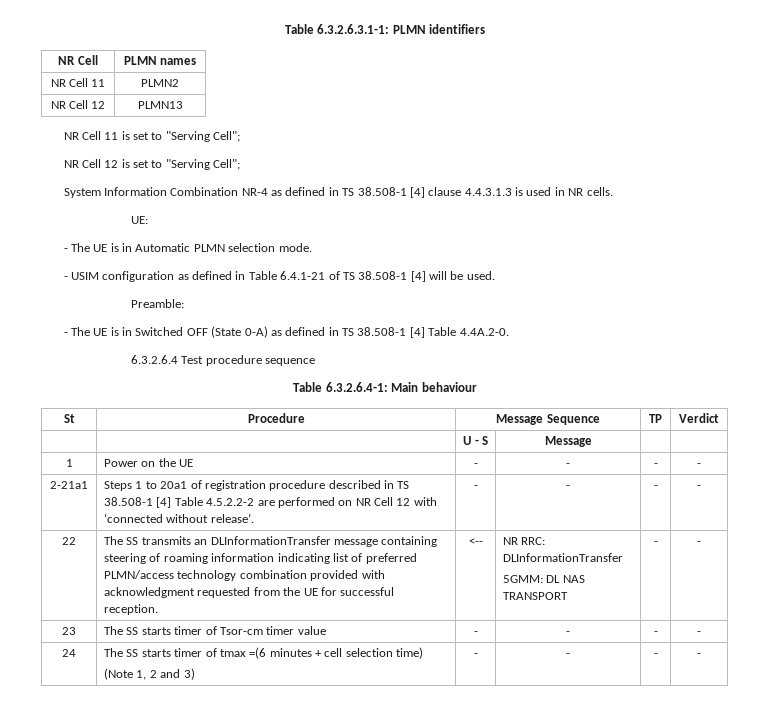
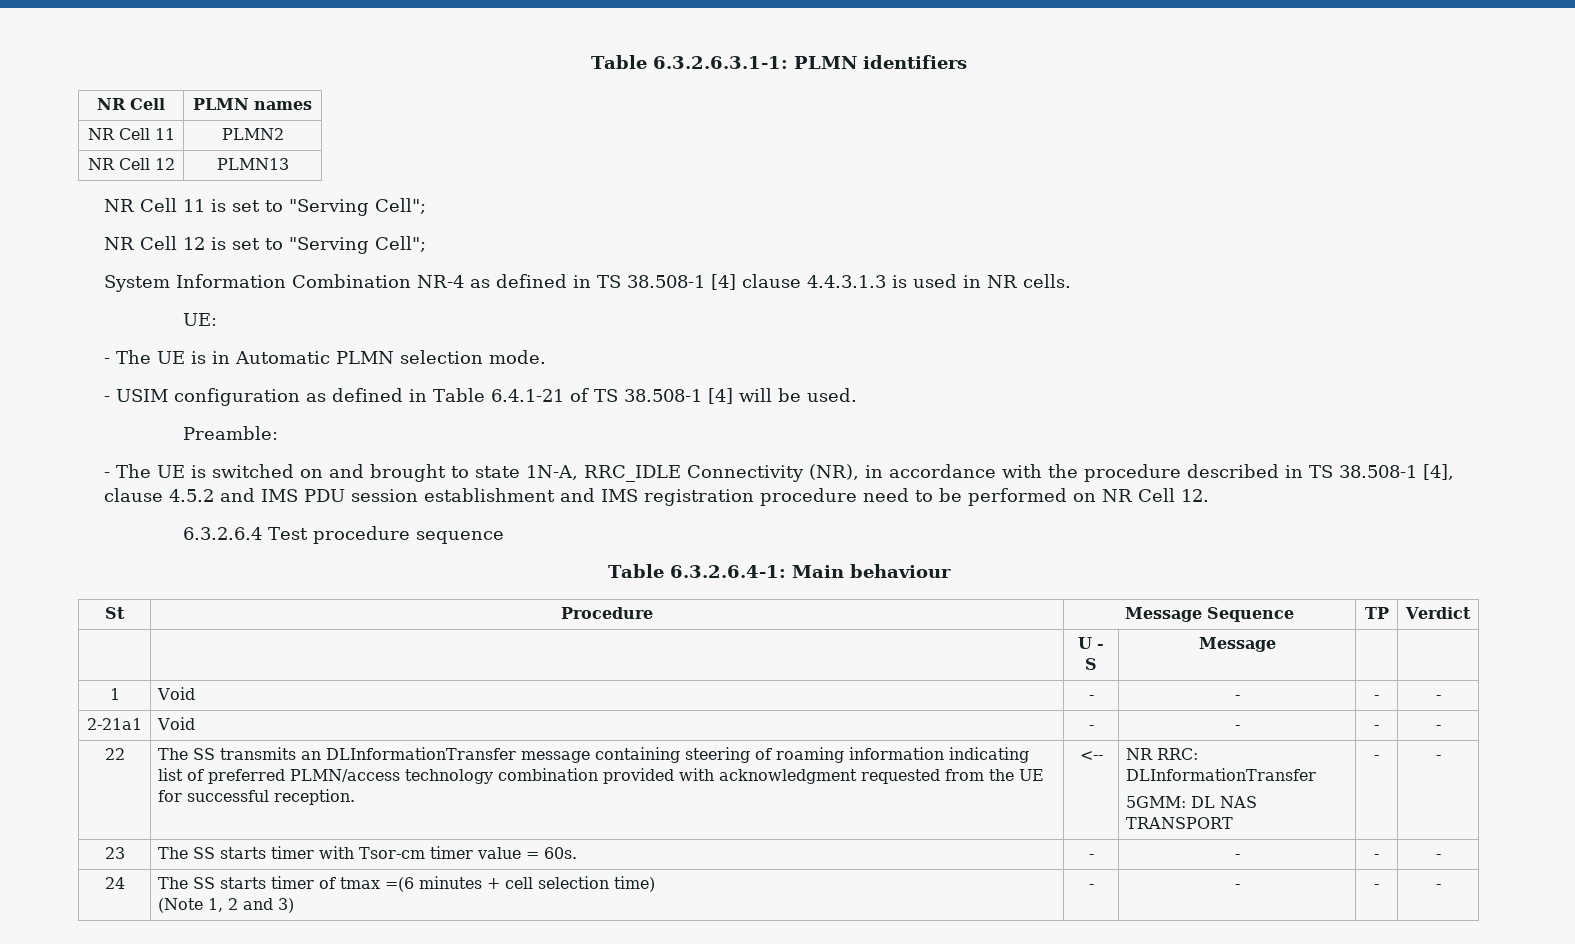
- - The UE is in Switched OFF (State 0-A) as defined in TS 38.508-1 [4] Table 4.4A.2-0.
+ - The UE is switched on and brought to state 1N-A, RRC_IDLE Connectivity (NR), in accordance with the procedure described in TS 38.508-1 [4], clause 4.5.2 and IMS PDU session establishment and IMS registration procedure need to be performed on NR Cell 12.
- 1 | Power on the UE | - | - | - | -
+ 1 | Void | - | - | - | -
- 2-21a1 | Steps 1 to 20a1 of registration procedure described in TS 38.508-1 [4] Table 4.5.2.2-2 are performed on NR Cell 12 with ‘connected without release’. | - | - | - | -
+ 2-21a1 | Void | - | - | - | -
- 23 | The SS starts timer of Tsor-cm timer value | - | - | - | -
+ 23 | The SS starts timer with Tsor-cm timer value = 60s. | - | - | - | -

